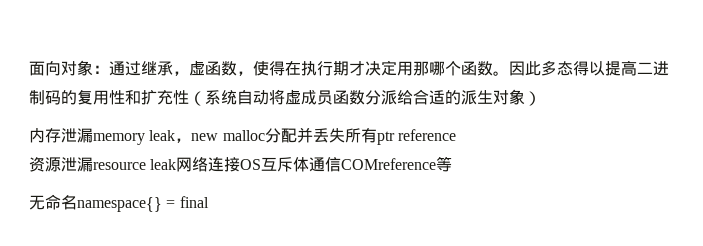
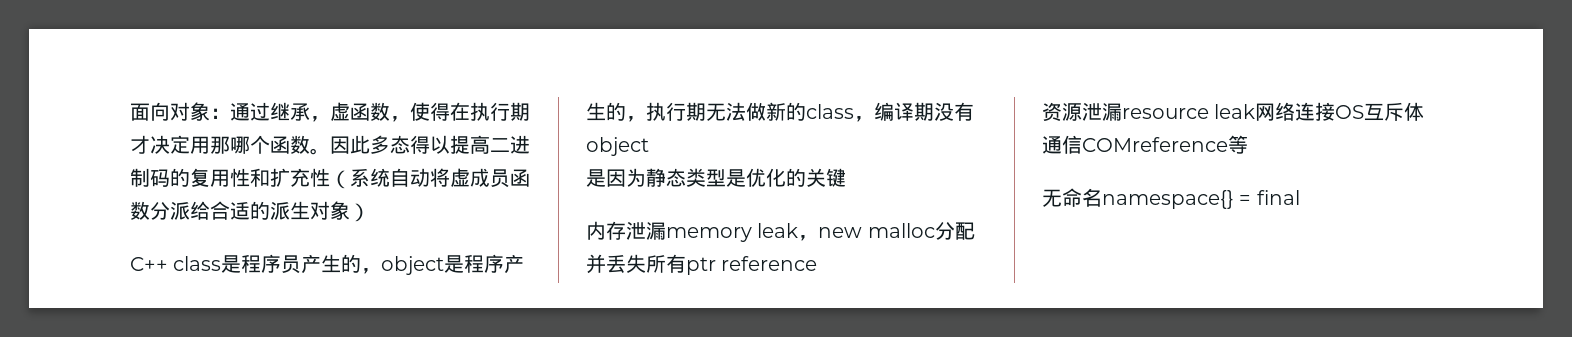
+ C++ class是程序员产生的，object是程序产生的，执行期无法做新的class，编译期没有object
+ 是因为静态类型是优化的关键

